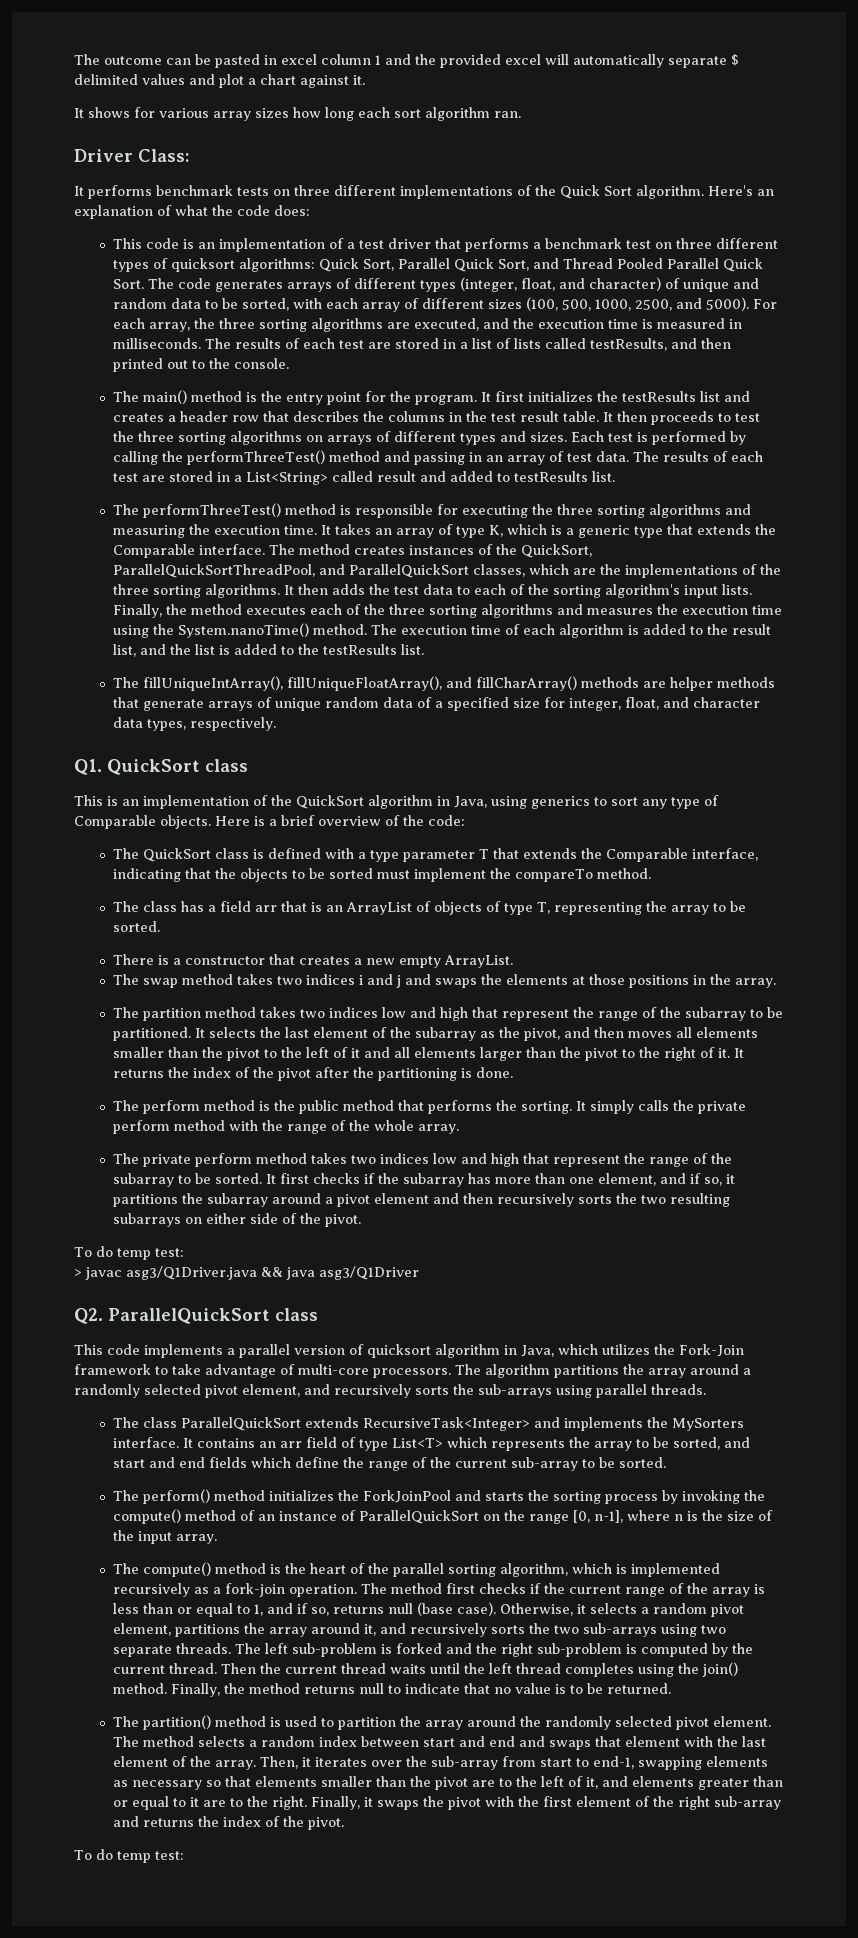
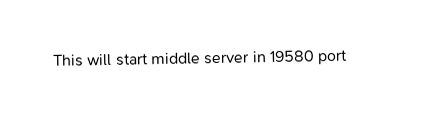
- The outcome can be pasted in excel column 1 and the provided excel will automatically separate $ delimited values and plot a chart against it.
- It shows for various array sizes how long each sort algorithm ran.
- Driver Class:
- It performs benchmark tests on three different implementations of the Quick Sort algorithm. Here's an explanation of what the code does:
- This code is an implementation of a test driver that performs a benchmark test on three different types of quicksort algorithms: Quick Sort, Parallel Quick Sort, and Thread Pooled Parallel Quick Sort. The code generates arrays of different types (integer, float, and character) of unique and random data to be sorted, with each array of different sizes (100, 500, 1000, 2500, and 5000). For each array, the three sorting algorithms are executed, and the execution time is measured in milliseconds. The results of each test are stored in a list of lists called testResults, and then printed out to the console.
- The main() method is the entry point for the program. It first initializes the testResults list and creates a header row that describes the columns in the test result table. It then proceeds to test the three sorting algorithms on arrays of different types and sizes. Each test is performed by calling the performThreeTest() method and passing in an array of test data. The results of each test are stored in a List<String> called result and added to testResults list.
- The performThreeTest() method is responsible for executing the three sorting algorithms and measuring the execution time. It takes an array of type K, which is a generic type that extends the Comparable interface. The method creates instances of the QuickSort, ParallelQuickSortThreadPool, and ParallelQuickSort classes, which are the implementations of the three sorting algorithms. It then adds the test data to each of the sorting algorithm's input lists. Finally, the method executes each of the three sorting algorithms and measures the execution time using the System.nanoTime() method. The execution time of each algorithm is added to the result list, and the list is added to the testResults list.
- The fillUniqueIntArray(), fillUniqueFloatArray(), and fillCharArray() methods are helper methods that generate arrays of unique random data of a specified size for integer, float, and character data types, respectively.
- Q1. QuickSort class
- This is an implementation of the QuickSort algorithm in Java, using generics to sort any type of Comparable objects. Here is a brief overview of the code:
- The QuickSort class is defined with a type parameter T that extends the Comparable interface, indicating that the objects to be sorted must implement the compareTo method.
- The class has a field arr that is an ArrayList of objects of type T, representing the array to be sorted.
- There is a constructor that creates a new empty ArrayList.
- The swap method takes two indices i and j and swaps the elements at those positions in the array.
- The partition method takes two indices low and high that represent the range of the subarray to be partitioned. It selects the last element of the subarray as the pivot, and then moves all elements smaller than the pivot to the left of it and all elements larger than the pivot to the right of it. It returns the index of the pivot after the partitioning is done.
- The perform method is the public method that performs the sorting. It simply calls the private perform method with the range of the whole array.
- The private perform method takes two indices low and high that represent the range of the subarray to be sorted. It first checks if the subarray has more than one element, and if so, it partitions the subarray around a pivot element and then recursively sorts the two resulting subarrays on either side of the pivot.
- To do temp test:
- > javac asg3/Q1Driver.java && java asg3/Q1Driver
- Q2. ParallelQuickSort class
- This code implements a parallel version of quicksort algorithm in Java, which utilizes the Fork-Join framework to take advantage of multi-core processors. The algorithm partitions the array around a randomly selected pivot element, and recursively sorts the sub-arrays using parallel threads.
- The class ParallelQuickSort extends RecursiveTask<Integer> and implements the MySorters interface. It contains an arr field of type List<T> which represents the array to be sorted, and start and end fields which define the range of the current sub-array to be sorted.
- The perform() method initializes the ForkJoinPool and starts the sorting process by invoking the compute() method of an instance of ParallelQuickSort on the range [0, n-1], where n is the size of the input array.
- The compute() method is the heart of the parallel sorting algorithm, which is implemented recursively as a fork-join operation. The method first checks if the current range of the array is less than or equal to 1, and if so, returns null (base case). Otherwise, it selects a random pivot element, partitions the array around it, and recursively sorts the two sub-arrays using two separate threads. The left sub-problem is forked and the right sub-problem is computed by the current thread. Then the current thread waits until the left thread completes using the join() method. Finally, the method returns null to indicate that no value is to be returned.
- The partition() method is used to partition the array around the randomly selected pivot element. The method selects a random index between start and end and swaps that element with the last element of the array. Then, it iterates over the sub-array from start to end-1, swapping elements as necessary so that elements smaller than the pivot are to the left of it, and elements greater than or equal to it are to the right. Finally, it swaps the pivot with the first element of the right sub-array and returns the index of the pivot.
- To do temp test:
+ This will start middle server in 19580 port

